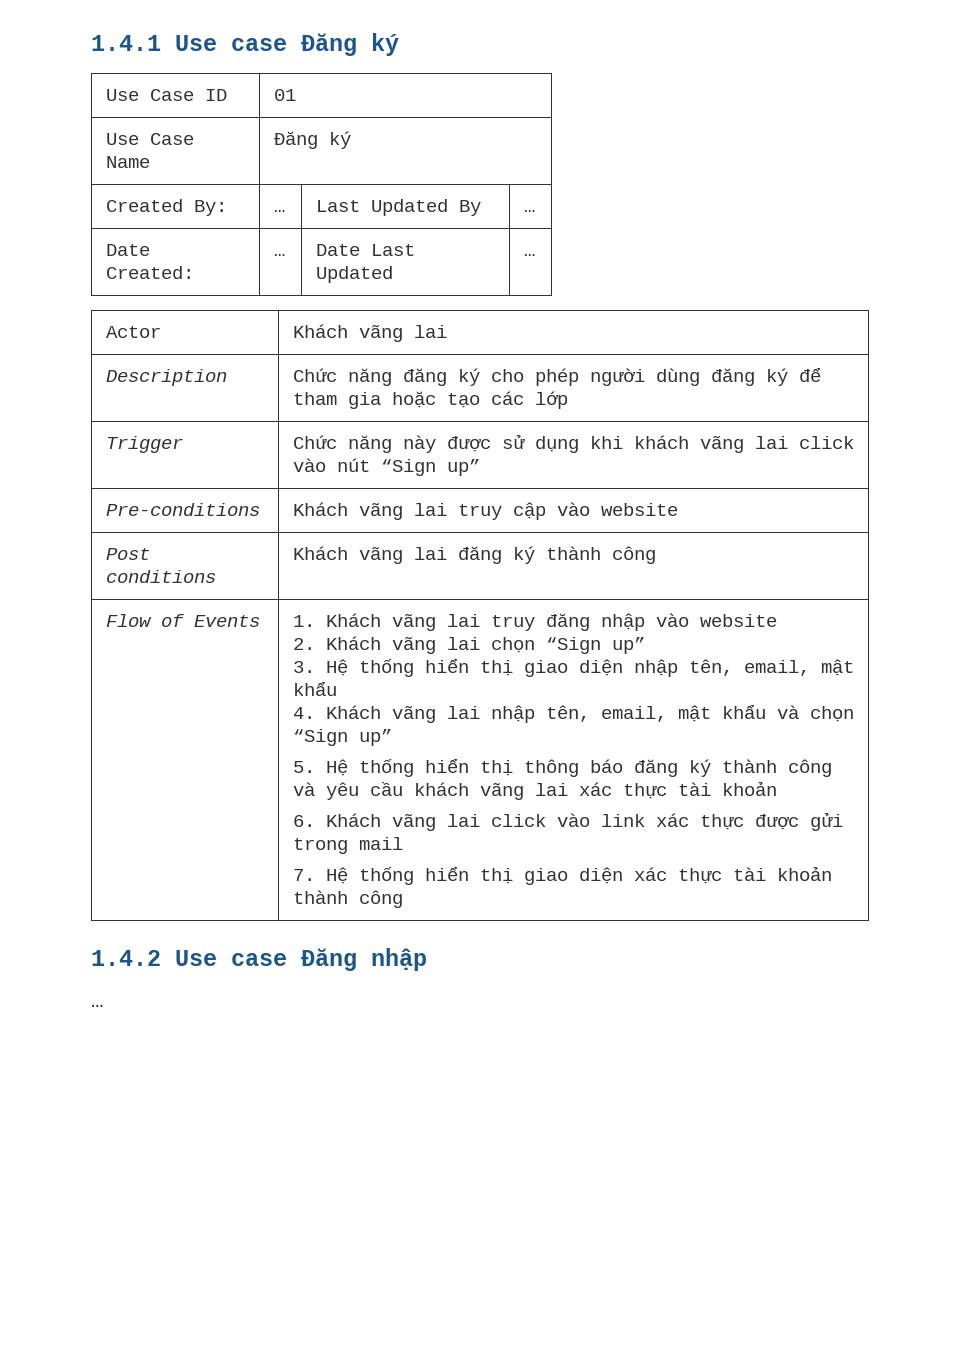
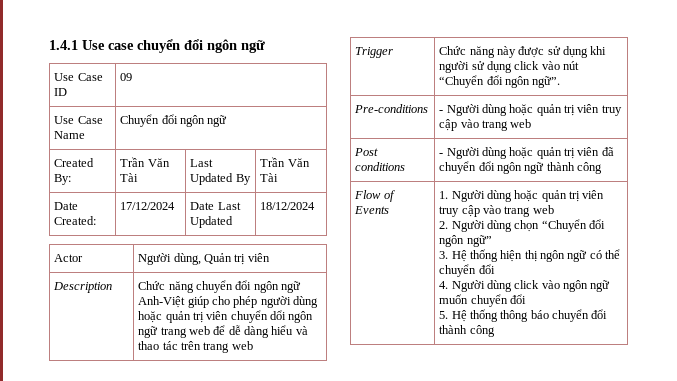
- 1.4.1 Use case Đăng ký
+ 1.4.1 Use case chuyển đổi ngôn ngữ
- Use Case ID | 01
+ Use Case ID | 09
- Use Case Name | Đăng ký
+ Use Case Name | Chuyển đổi ngôn ngữ
- Created By: | … | Last Updated By | …
+ Created By: | Trần Văn Tài | Last Updated By | Trần Văn Tài
- Date Created: | … | Date Last Updated | …
+ Date Created: | 17/12/2024 | Date Last Updated | 18/12/2024
- Actor | Khách vãng lai
- Description | Chức năng đăng ký cho phép người dùng đăng ký để tham gia hoặc tạo các lớp
+ Actor | Người dùng, Quản trị viên
+ Description | Chức năng chuyển đổi ngôn ngữ Anh-Việt giúp cho phép người dùng hoặc quản trị viên chuyển dổi ngôn ngữ trang web để dễ dàng hiểu và thao tác trên trang web
- Trigger | Chức năng này được sử dụng khi khách vãng lai click vào nút “Sign up”
- Pre-conditions | Khách vãng lai truy cập vào website
+ Trigger | Chức năng này được sử dụng khi người sử dụng click vào nút “Chuyển đổi ngôn ngữ”.
+ Pre-conditions | - Người dùng hoặc quản trị viên truy cập vào trang web
- Post conditions | Khách vãng lai đăng ký thành công
+ Post conditions | - Người dùng hoặc quản trị viên đã chuyển đổi ngôn ngữ thành công
- 1. Khách vãng lai truy đăng nhập vào website
- 2. Khách vãng lai chọn “Sign up”
- 3. Hệ thống hiển thị giao diện nhập tên, email, mật khẩu
- 4. Khách vãng lai nhập tên, email, mật khẩu và chọn “Sign up”
- 5. Hệ thống hiển thị thông báo đăng ký thành công và yêu cầu khách vãng lai xác thực tài khoản
- 6. Khách vãng lai click vào link xác thực được gửi trong mail
- 7. Hệ thống hiển thị giao diện xác thực tài khoản thành công
- 1.4.2 Use case Đăng nhập
- …
+ 1. Người dùng hoặc quản trị viên truy cập vào trang web
+ 2. Người dùng chọn “Chuyển đổi ngôn ngữ”
+ 3. Hệ thống hiện thị ngôn ngữ có thể chuyển đổi
+ 4. Người dùng click vào ngôn ngữ muốn chuyển đổi
+ 5. Hệ thống thông báo chuyển đổi thành công

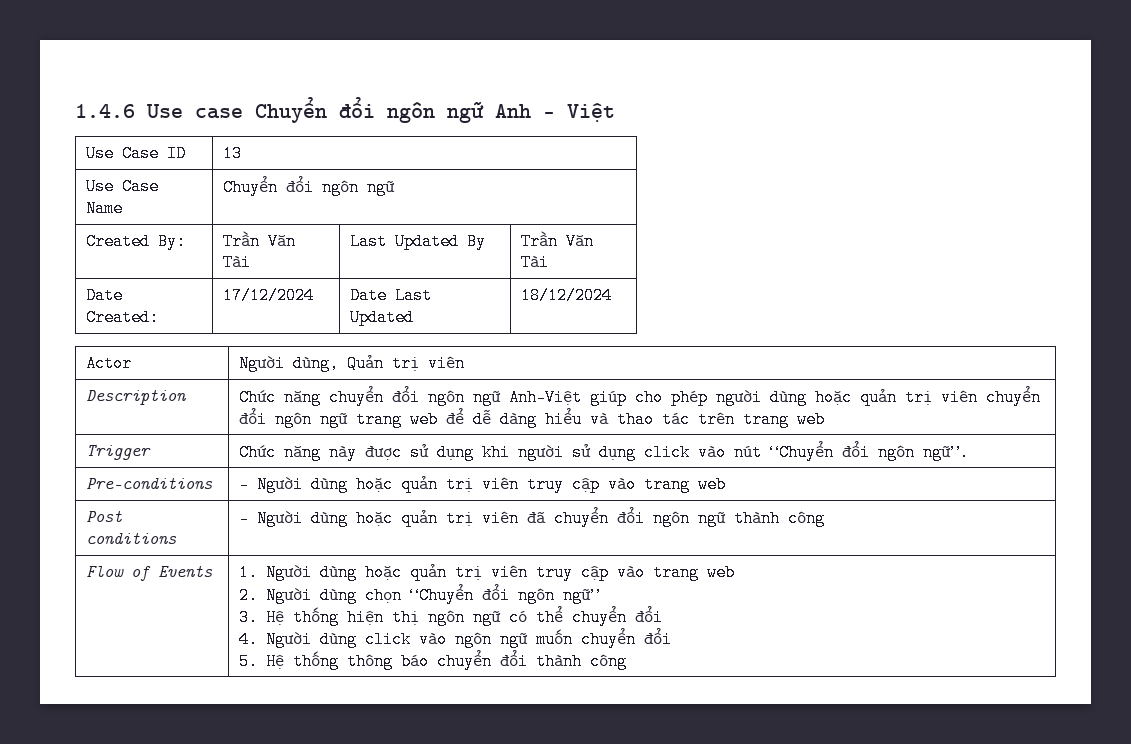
- 1.4.1 Use case chuyển đổi ngôn ngữ
+ 1.4.6 Use case Chuyển đổi ngôn ngữ Anh – Việt
- Use Case ID | 09
+ Use Case ID | 13
- Description | Chức năng chuyển đổi ngôn ngữ Anh-Việt giúp cho phép người dùng hoặc quản trị viên chuyển dổi ngôn ngữ trang web để dễ dàng hiểu và thao tác trên trang web
+ Description | Chức năng chuyển đổi ngôn ngữ Anh-Việt giúp cho phép người dùng hoặc quản trị viên chuyển đổi ngôn ngữ trang web để dễ dàng hiểu và thao tác trên trang web

